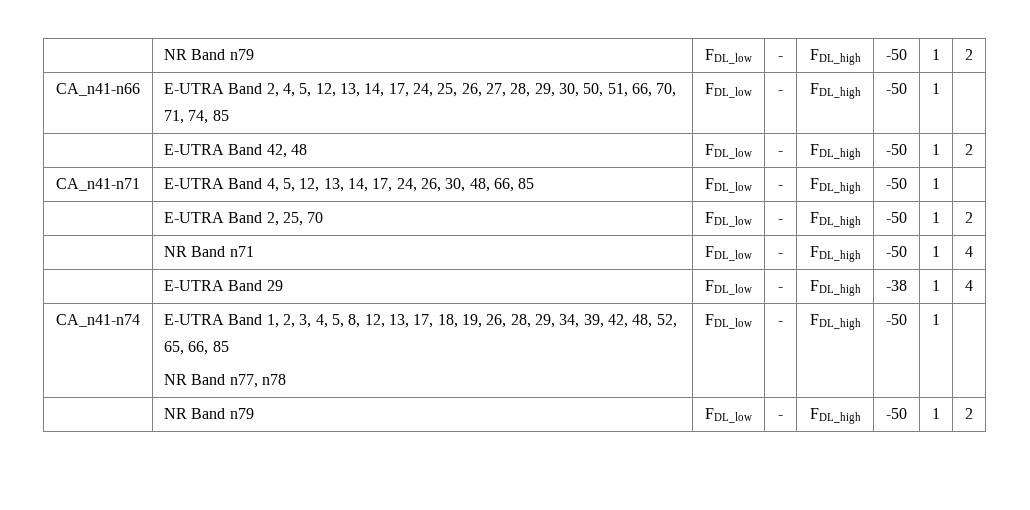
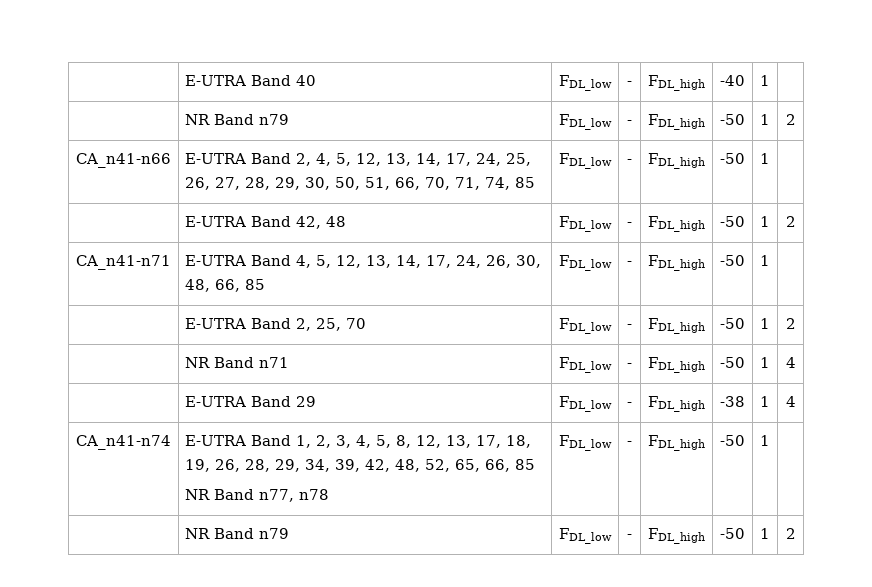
+ | E-UTRA Band 40 | FDL_low | - | FDL_high | -40 | 1 |

